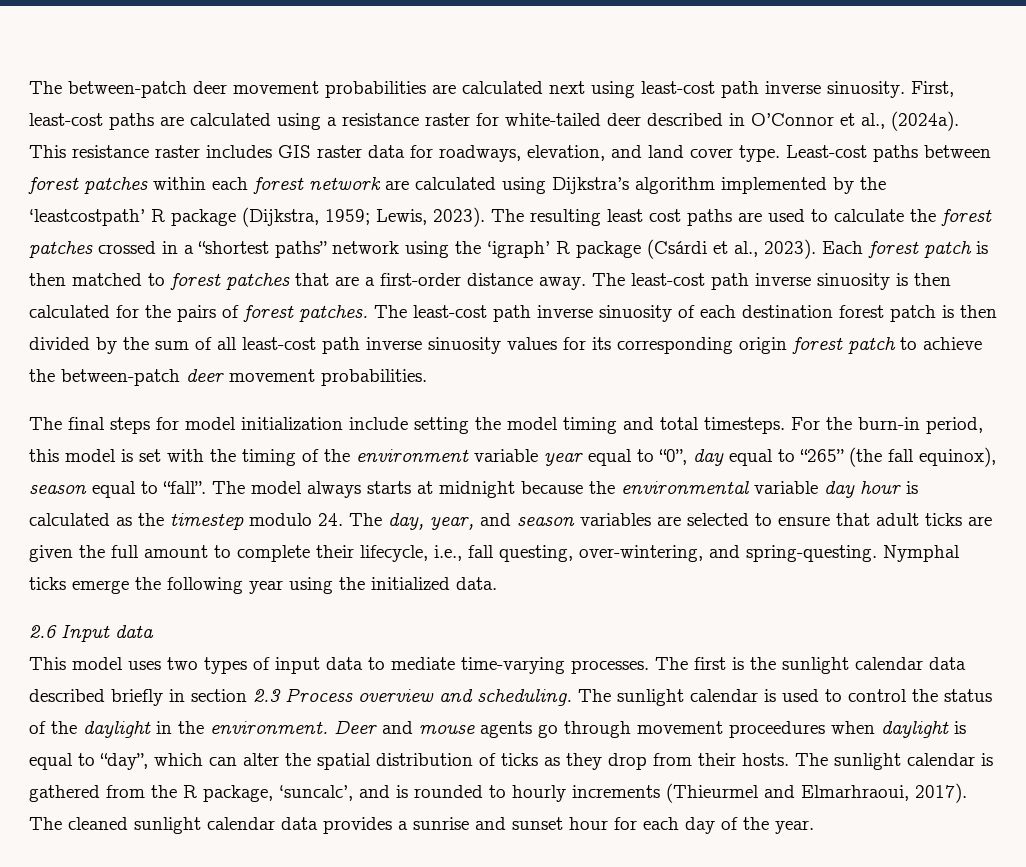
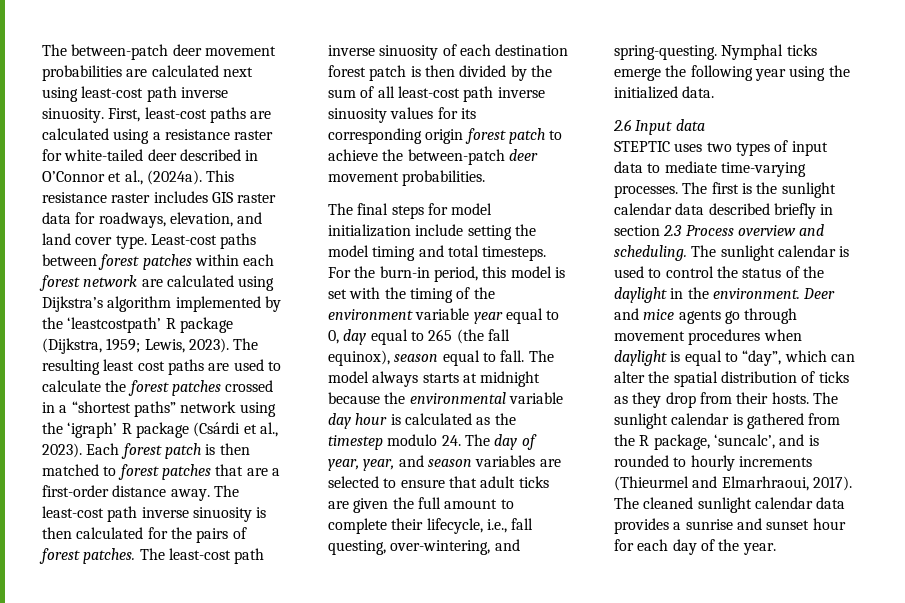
- For the burn-in period, this model is set with the timing of the environment variable year equal to “0”, day equal to “265” (the fall equinox), season equal to “fall”.
+ For the burn-in period, this model is set with the timing of the environment variable year equal to 0, day equal to 265 (the fall equinox), season equal to fall.
- The model always starts at midnight because the environmental variable day hour is calculated as the timestep modulo 24. The day, year, and season variables are selected to ensure that adult ticks are given the full amount to complete their lifecycle, i.e., fall questing, over-wintering, and spring-questing.
+ The model always starts at midnight because the environmental variable day hour is calculated as the timestep modulo 24. The day of year, year, and season variables are selected to ensure that adult ticks are given the full amount to complete their lifecycle, i.e., fall questing, over-wintering, and spring-questing.
- This model uses two types of input data to mediate time-varying processes.
+ STEPTIC uses two types of input data to mediate time-varying processes.
- Deer and mouse agents go through movement proceedures when daylight is equal to “day”, which can alter the spatial distribution of ticks as they drop from their hosts.
+ Deer and mice agents go through movement procedures when daylight is equal to “day”, which can alter the spatial distribution of ticks as they drop from their hosts.

